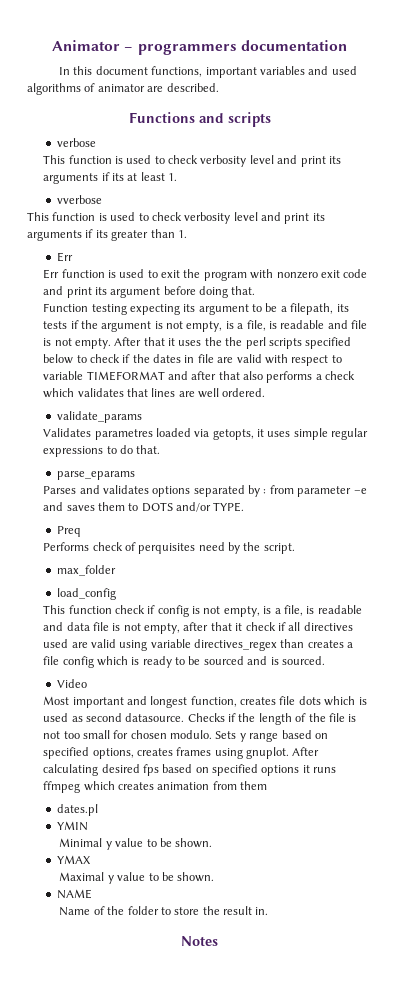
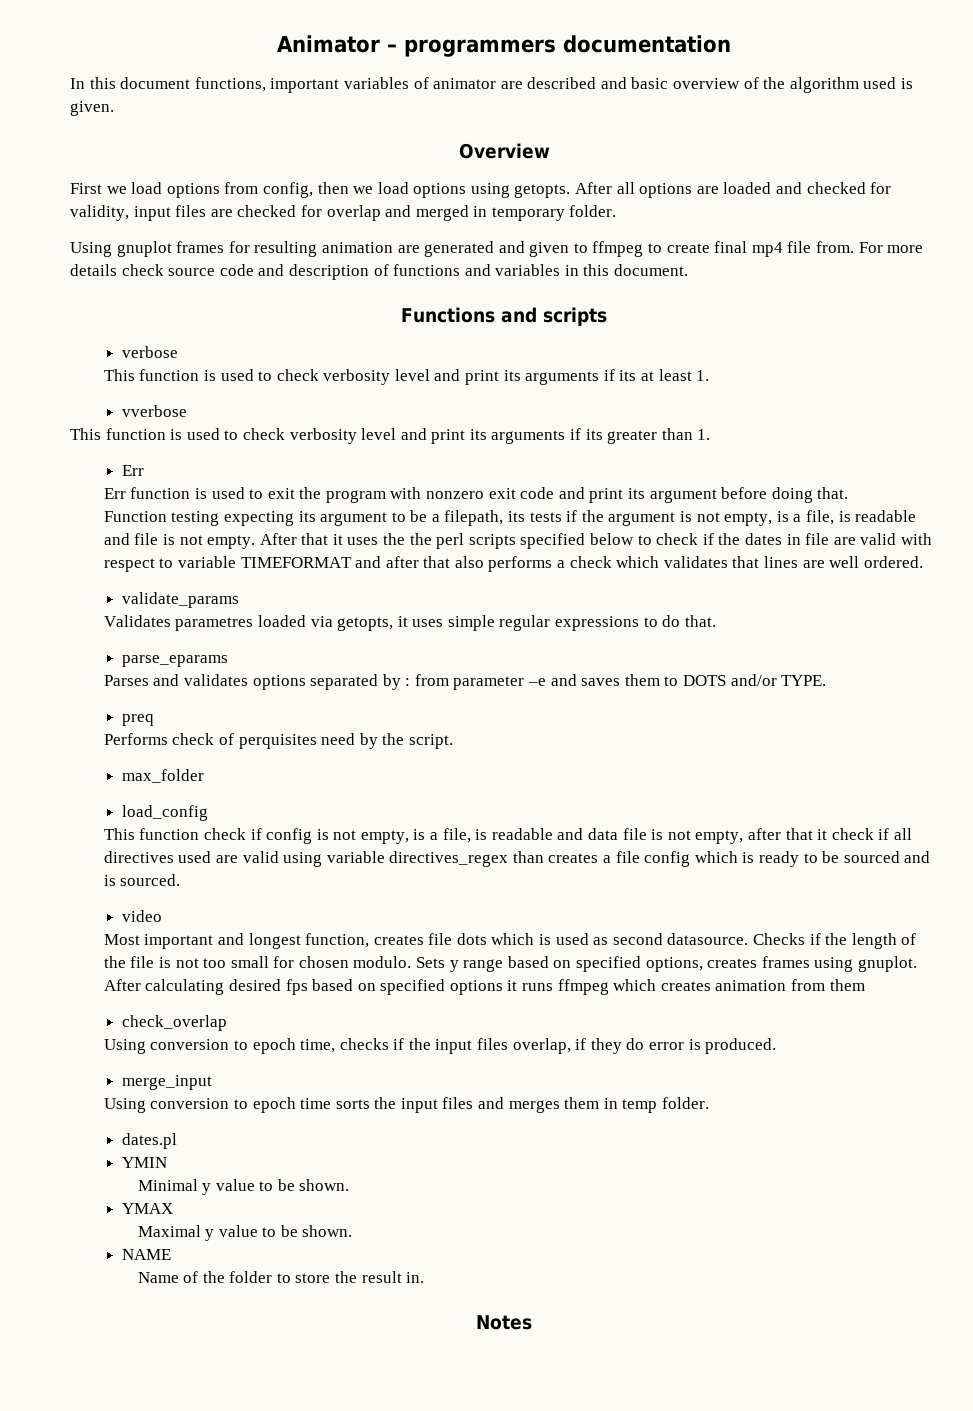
- In this document functions, important variables and used algorithms of animator are described.
+ In this document functions, important variables of animator are described and basic overview of the algorithm used is given.
+ Overview
+ First we load options from config, then we load options using getopts. After all options are loaded and checked for validity, input files are checked for overlap and merged in temporary folder.
+ Using gnuplot frames for resulting animation are generated and given to ffmpeg to create final mp4 file from. For more details check source code and description of functions and variables in this document.
- Preq
+ preq
- Video
+ video
+ check_overlap
+ Using conversion to epoch time, checks if the input files overlap, if they do error is produced.
+ merge_input
+ Using conversion to epoch time sorts the input files and merges them in temp folder.

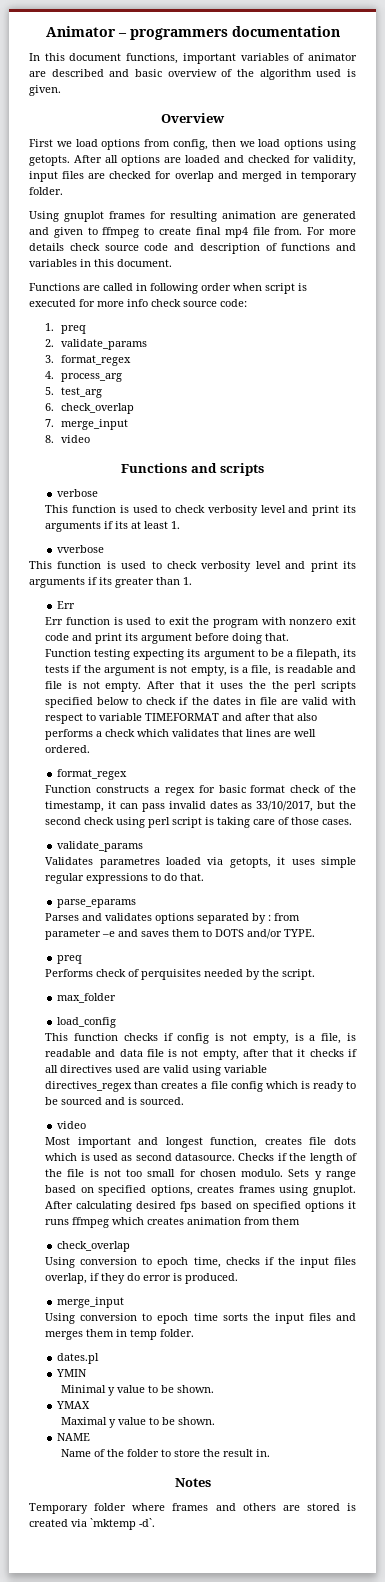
+ Functions are called in following order when script is executed for more info check source code:
+ 1. preq
+ 2. validate_params
+ 3. format_regex
+ 4. process_arg
+ 5. test_arg
+ 6. check_overlap
+ 7. merge_input
+ 8. video
  After that it uses the the perl scripts specified below to check if the dates in file are valid with respect to variable TIMEFORMAT and after that also performs a check which validates that lines are well ordered.
+ format_regex
+ Function constructs a regex for basic format check of the timestamp, it can pass invalid dates as 33/10/2017, but the second check using perl script is taking care of those cases.
- Performs check of perquisites need by the script.
+ Performs check of perquisites needed by the script.
- This function check if config is not empty, is a file, is readable and data file is not empty, after that it check if all directives used are valid using variable directives_regex than creates a file config which is ready to be sourced and is sourced.
+ This function checks if config is not empty, is a file, is readable and data file is not empty, after that it checks if all directives used are valid using variable directives_regex than creates a file config which is ready to be sourced and is sourced.
+ Temporary folder where frames and others are stored is created via `mktemp -d`.

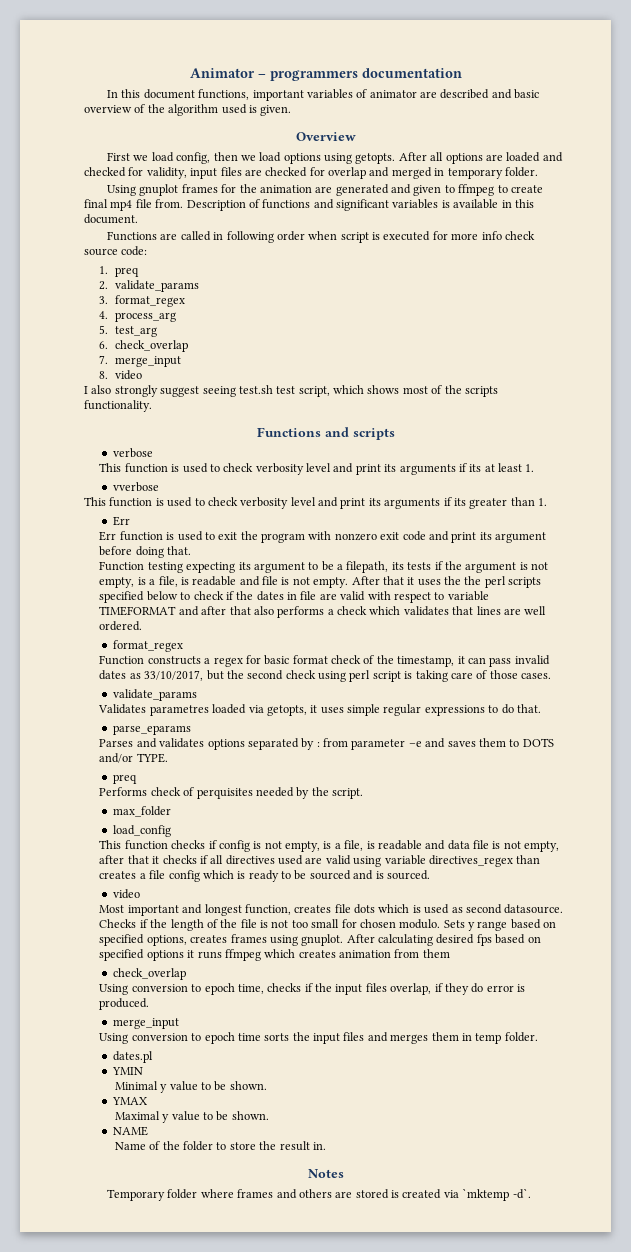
- First we load options from config, then we load options using getopts.
+ First we load config, then we load options using getopts.
- Using gnuplot frames for resulting animation are generated and given to ffmpeg to create final mp4 file from.
+ Using gnuplot frames for the animation are generated and given to ffmpeg to create final mp4 file from.
- For more details check source code and description of functions and variables in this document.
+ Description of functions and significant variables is available in this document.
+ I also strongly suggest seeing test.sh test script, which shows most of the scripts functionality.

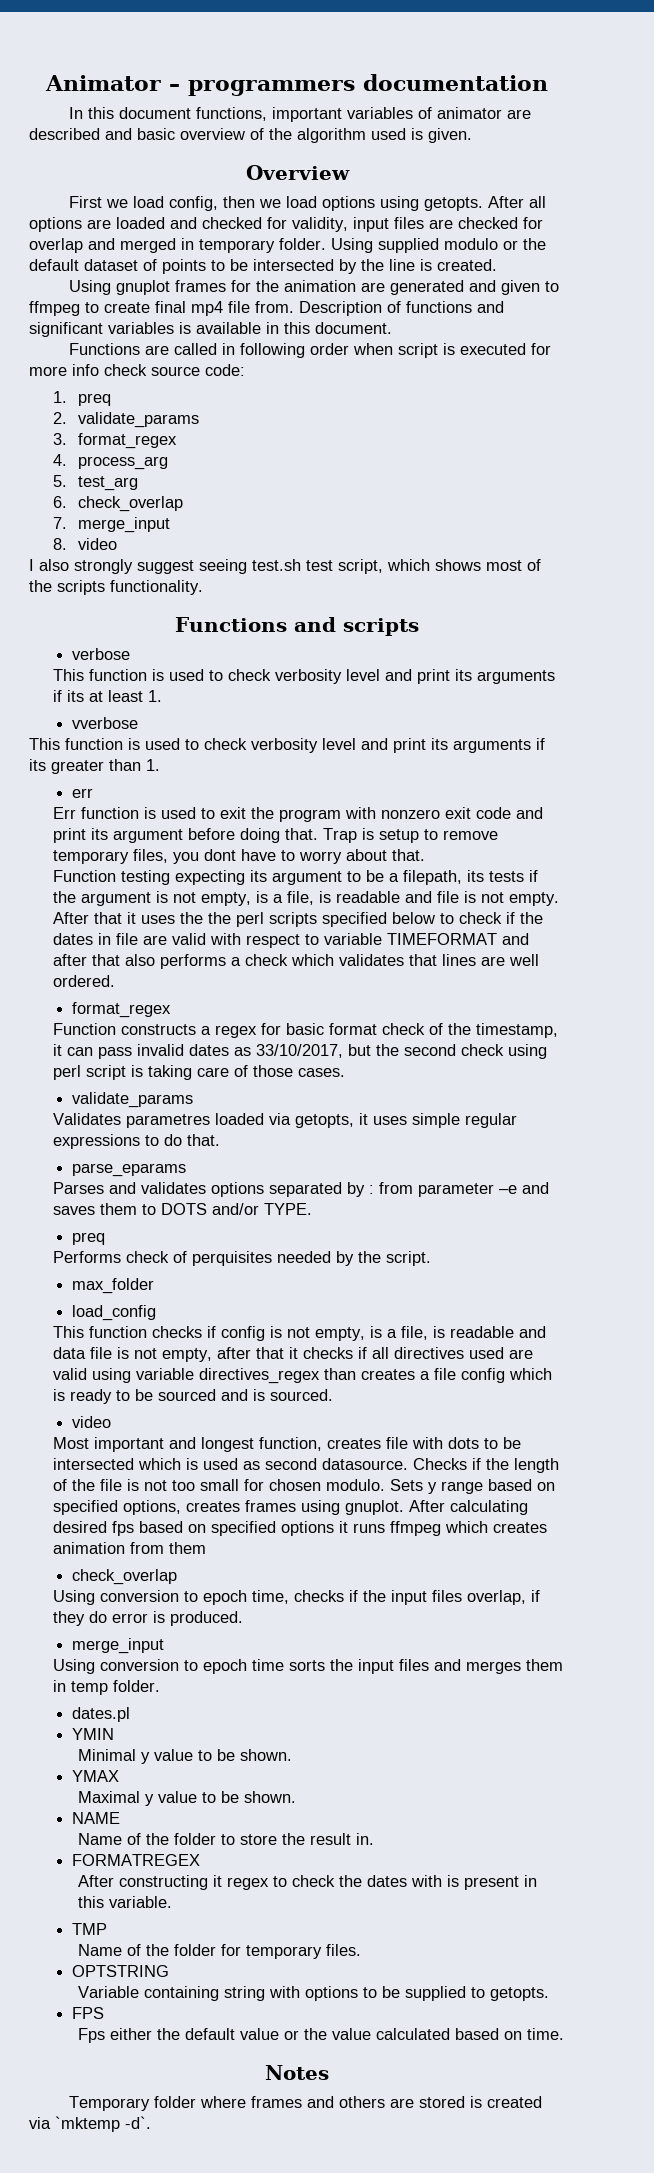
+ Using supplied modulo or the default dataset of points to be intersected by the line is created.
  This function is used to check verbosity level and print its arguments if its greater than 1.
- Err
+ err
+ Trap is setup to remove temporary files, you dont have to worry about that.
- Most important and longest function, creates file dots which is used as second datasource.
+ Most important and longest function, creates file with dots to be intersected which is used as second datasource.
+ FORMATREGEX
+ After constructing it regex to check the dates with is present in this variable.
+ TMP
+ Name of the folder for temporary files.
+ OPTSTRING
+ Variable containing string with options to be supplied to getopts.
+ FPS
+ Fps either the default value or the value calculated based on time.

